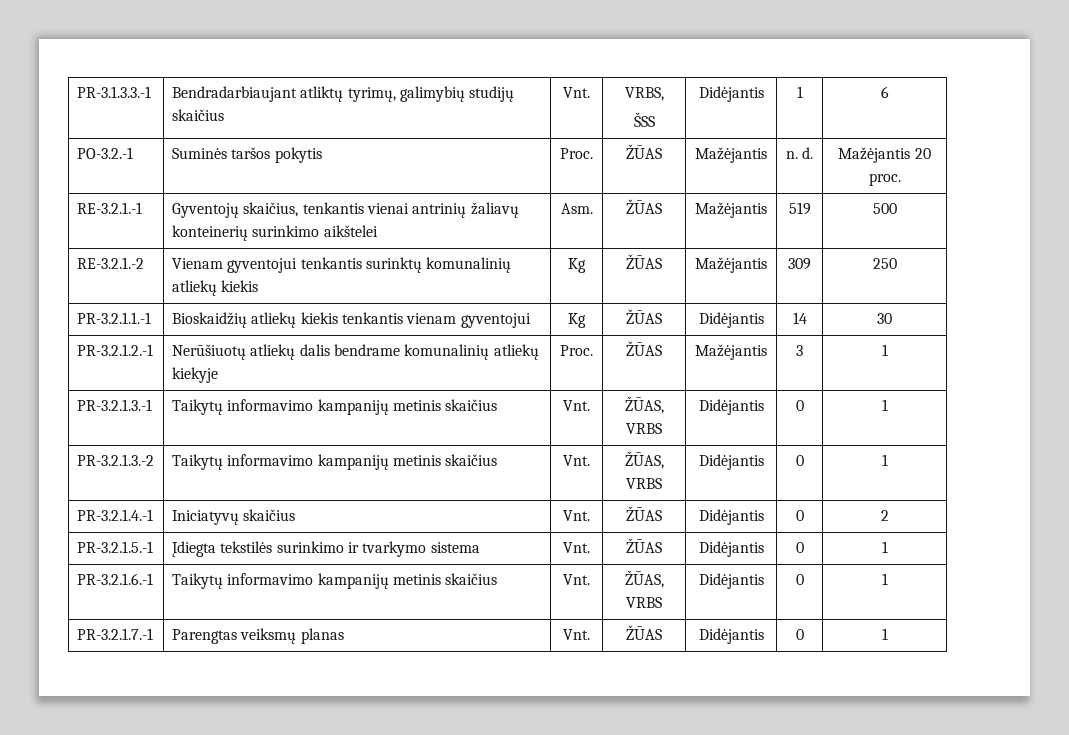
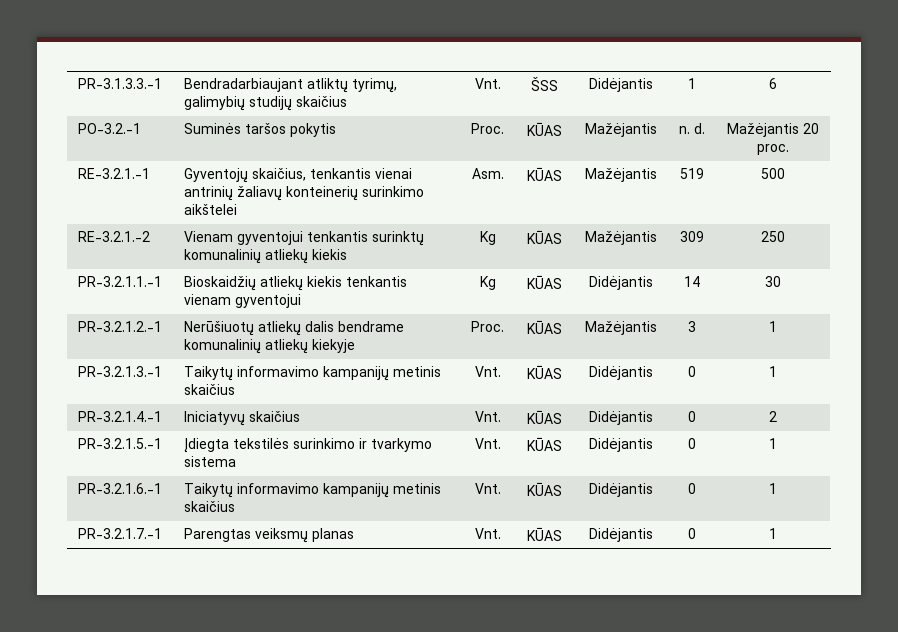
- PR-3.1.3.3.-1 | Bendradarbiaujant atliktų tyrimų, galimybių studijų skaičius | Vnt. | VRBS,
- ŠSS | Didėjantis | 1 | 6
+ PR-3.1.3.3.-1 | Bendradarbiaujant atliktų tyrimų, galimybių studijų skaičius | Vnt. | ŠSS | Didėjantis | 1 | 6
- PO-3.2.-1 | Suminės taršos pokytis | Proc. | ŽŪAS | Mažėjantis | n. d. | Mažėjantis 20 proc.
+ PO-3.2.-1 | Suminės taršos pokytis | Proc. | KŪAS | Mažėjantis | n. d. | Mažėjantis 20 proc.
- RE-3.2.1.-1 | Gyventojų skaičius, tenkantis vienai antrinių žaliavų konteinerių surinkimo aikštelei | Asm. | ŽŪAS | Mažėjantis | 519 | 500
+ RE-3.2.1.-1 | Gyventojų skaičius, tenkantis vienai antrinių žaliavų konteinerių surinkimo aikštelei | Asm. | KŪAS | Mažėjantis | 519 | 500
- RE-3.2.1.-2 | Vienam gyventojui tenkantis surinktų komunalinių atliekų kiekis | Kg | ŽŪAS | Mažėjantis | 309 | 250
+ RE-3.2.1.-2 | Vienam gyventojui tenkantis surinktų komunalinių atliekų kiekis | Kg | KŪAS | Mažėjantis | 309 | 250
- PR-3.2.1.1.-1 | Bioskaidžių atliekų kiekis tenkantis vienam gyventojui | Kg | ŽŪAS | Didėjantis | 14 | 30
+ PR-3.2.1.1.-1 | Bioskaidžių atliekų kiekis tenkantis vienam gyventojui | Kg | KŪAS | Didėjantis | 14 | 30
- PR-3.2.1.2.-1 | Nerūšiuotų atliekų dalis bendrame komunalinių atliekų kiekyje | Proc. | ŽŪAS | Mažėjantis | 3 | 1
+ PR-3.2.1.2.-1 | Nerūšiuotų atliekų dalis bendrame komunalinių atliekų kiekyje | Proc. | KŪAS | Mažėjantis | 3 | 1
- PR-3.2.1.3.-1 | Taikytų informavimo kampanijų metinis skaičius | Vnt. | ŽŪAS, VRBS | Didėjantis | 0 | 1
- PR-3.2.1.3.-2 | Taikytų informavimo kampanijų metinis skaičius | Vnt. | ŽŪAS, VRBS | Didėjantis | 0 | 1
+ PR-3.2.1.3.-1 | Taikytų informavimo kampanijų metinis skaičius | Vnt. | KŪAS | Didėjantis | 0 | 1
- PR-3.2.1.4.-1 | Iniciatyvų skaičius | Vnt. | ŽŪAS | Didėjantis | 0 | 2
+ PR-3.2.1.4.-1 | Iniciatyvų skaičius | Vnt. | KŪAS | Didėjantis | 0 | 2
- PR-3.2.1.5.-1 | Įdiegta tekstilės surinkimo ir tvarkymo sistema | Vnt. | ŽŪAS | Didėjantis | 0 | 1
+ PR-3.2.1.5.-1 | Įdiegta tekstilės surinkimo ir tvarkymo sistema | Vnt. | KŪAS | Didėjantis | 0 | 1
- PR-3.2.1.6.-1 | Taikytų informavimo kampanijų metinis skaičius | Vnt. | ŽŪAS, VRBS | Didėjantis | 0 | 1
+ PR-3.2.1.6.-1 | Taikytų informavimo kampanijų metinis skaičius | Vnt. | KŪAS | Didėjantis | 0 | 1
- PR-3.2.1.7.-1 | Parengtas veiksmų planas | Vnt. | ŽŪAS | Didėjantis | 0 | 1
+ PR-3.2.1.7.-1 | Parengtas veiksmų planas | Vnt. | KŪAS | Didėjantis | 0 | 1

